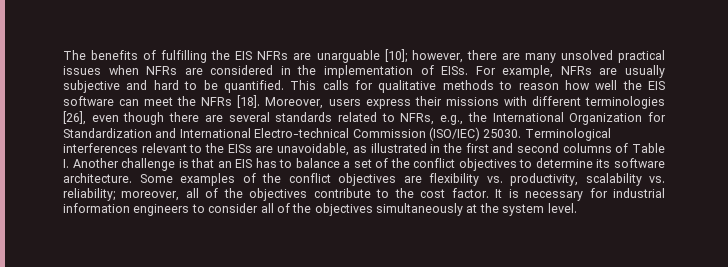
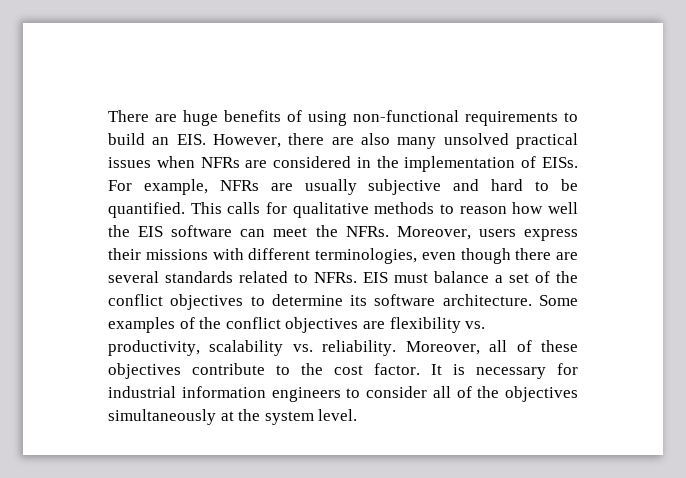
- The benefits of fulfilling the EIS NFRs are unarguable [10]; however, there are many unsolved practical issues when NFRs are considered in the implementation of EISs.
+ There are huge benefits of using non-functional requirements to build an EIS. However, there are also many unsolved practical issues when NFRs are considered in the implementation of EISs.
- This calls for qualitative methods to reason how well the EIS software can meet the NFRs [18].
+ This calls for qualitative methods to reason how well the EIS software can meet the NFRs.
- Moreover, users express their missions with different terminologies [26], even though there are several standards related to NFRs, e.g., the International Organization for Standardization and International Electro-technical Commission (ISO/IEC) 25030. Terminological interferences relevant to the EISs are unavoidable, as illustrated in the first and second columns of Table I. Another challenge is that an EIS has to balance a set of the conflict objectives to determine its software architecture.
+ Moreover, users express their missions with different terminologies, even though there are several standards related to NFRs. EIS must balance a set of the conflict objectives to determine its software architecture.
- Some examples of the conflict objectives are flexibility vs. productivity, scalability vs. reliability; moreover, all of the objectives contribute to the cost factor.
+ Some examples of the conflict objectives are flexibility vs. productivity, scalability vs. reliability. Moreover, all of these objectives contribute to the cost factor.

